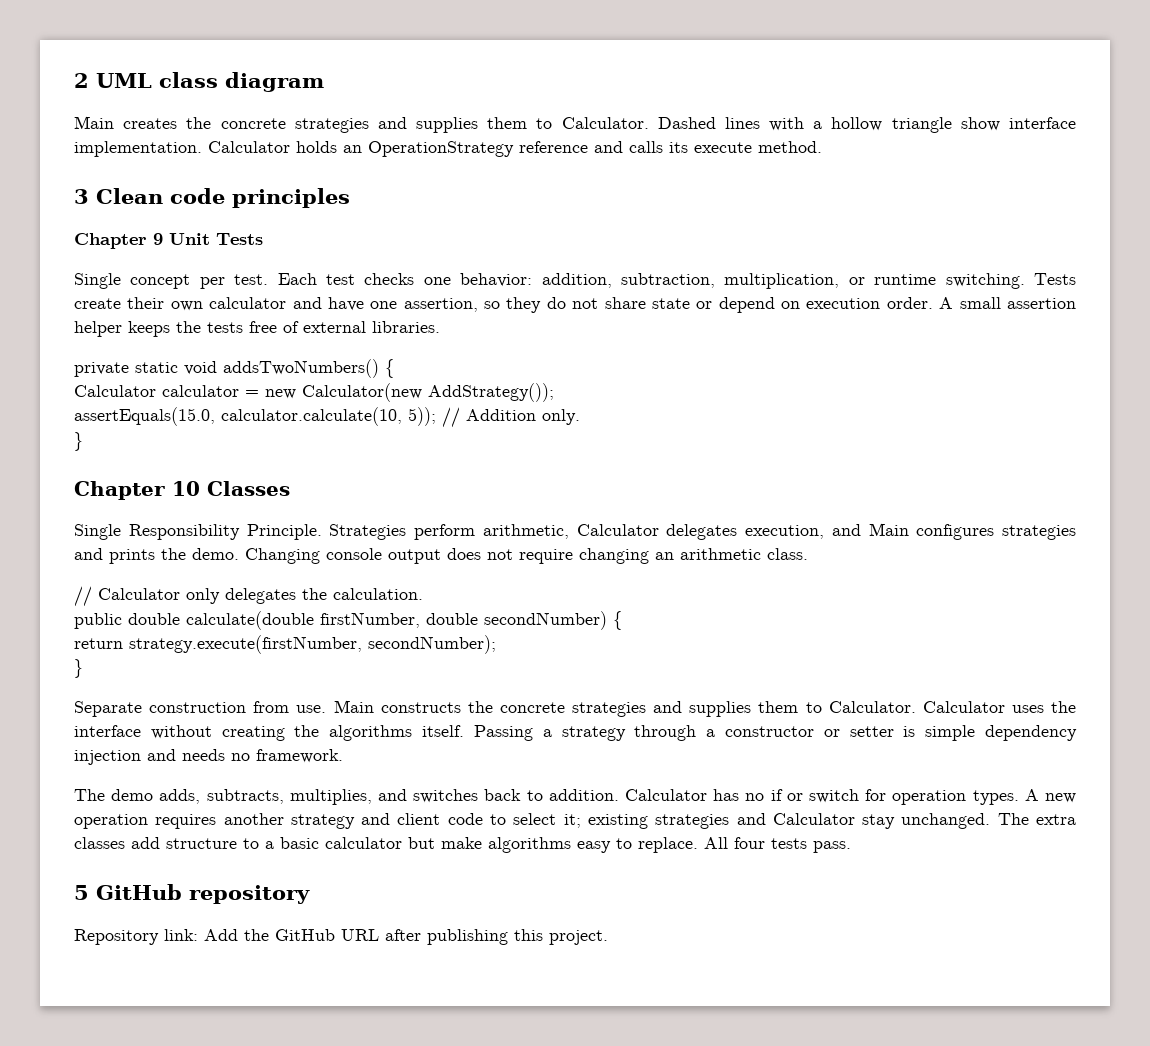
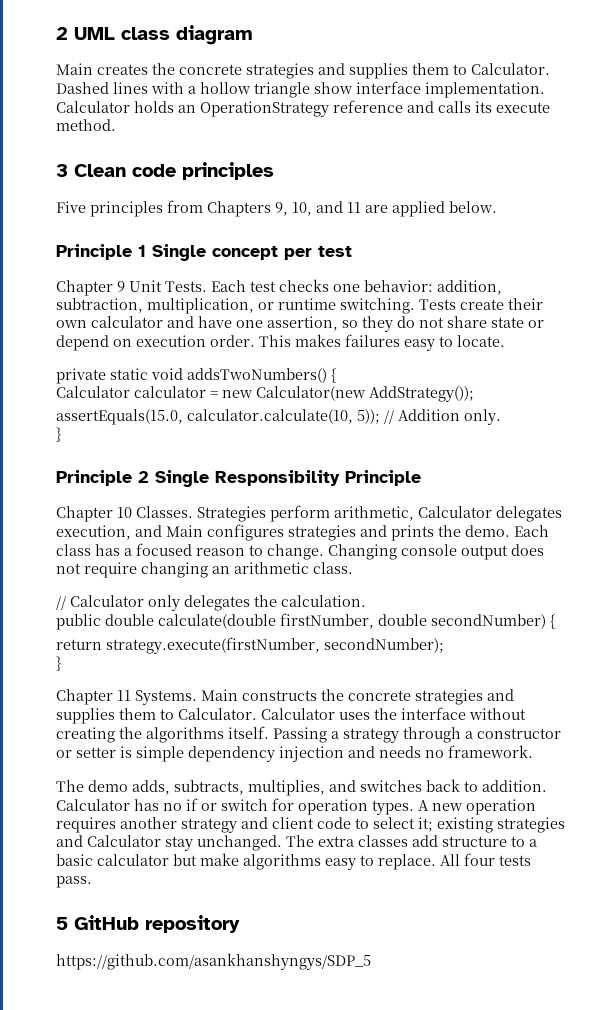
- Chapter 9 Unit Tests
- Single concept per test.
+ Five principles from Chapters 9, 10, and 11 are applied below.
+ Principle 1 Single concept per test
+ Chapter 9 Unit Tests.
- A small assertion helper keeps the tests free of external libraries.
+ This makes failures easy to locate.
- Chapter 10 Classes
- Single Responsibility Principle.
+ Principle 2 Single Responsibility Principle
+ Chapter 10 Classes.
+ Each class has a focused reason to change.
- Separate construction from use.
+ Chapter 11 Systems.
- Repository link: Add the GitHub URL after publishing this project.
+ https://github.com/asankhanshyngys/SDP_5

